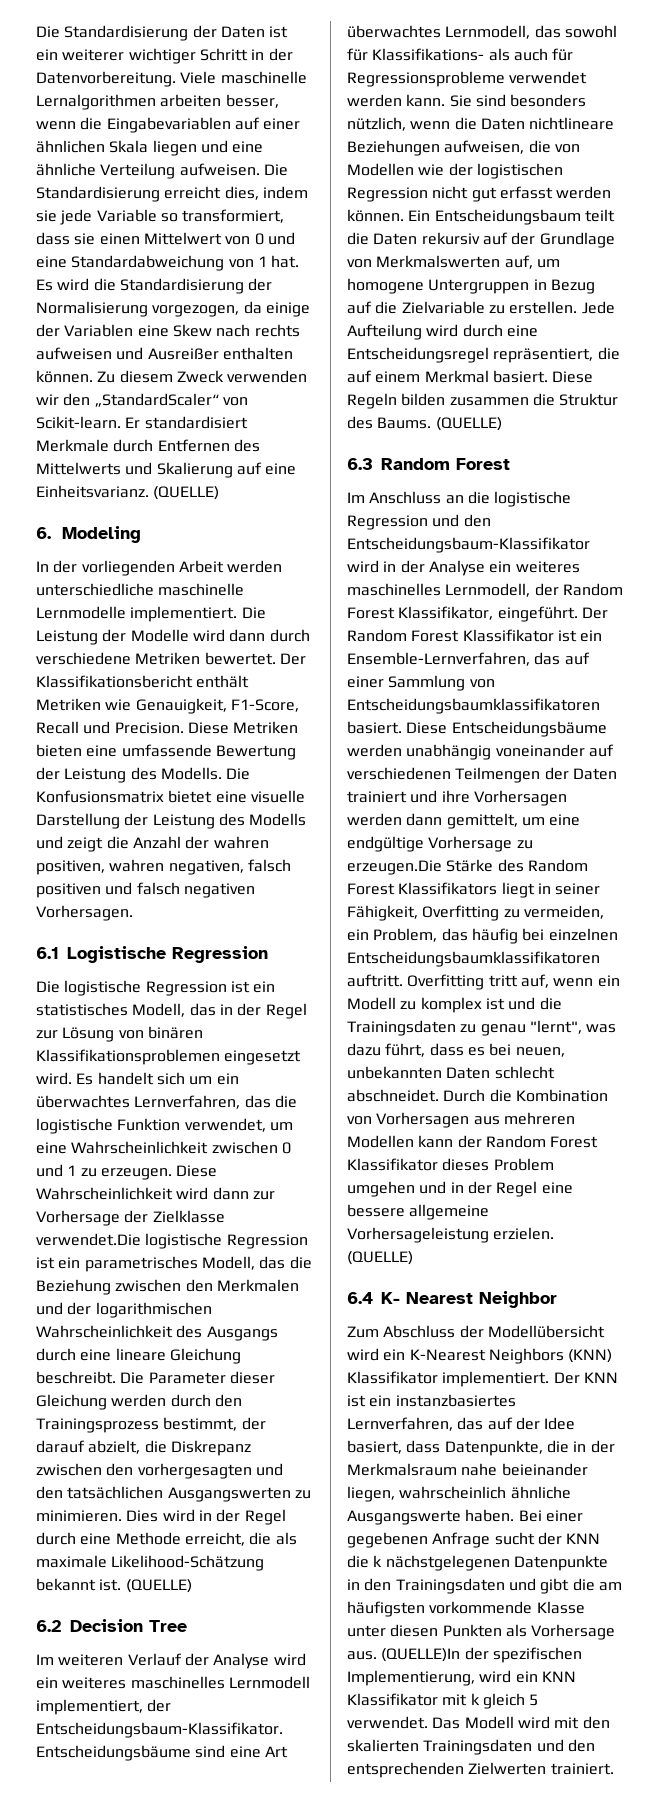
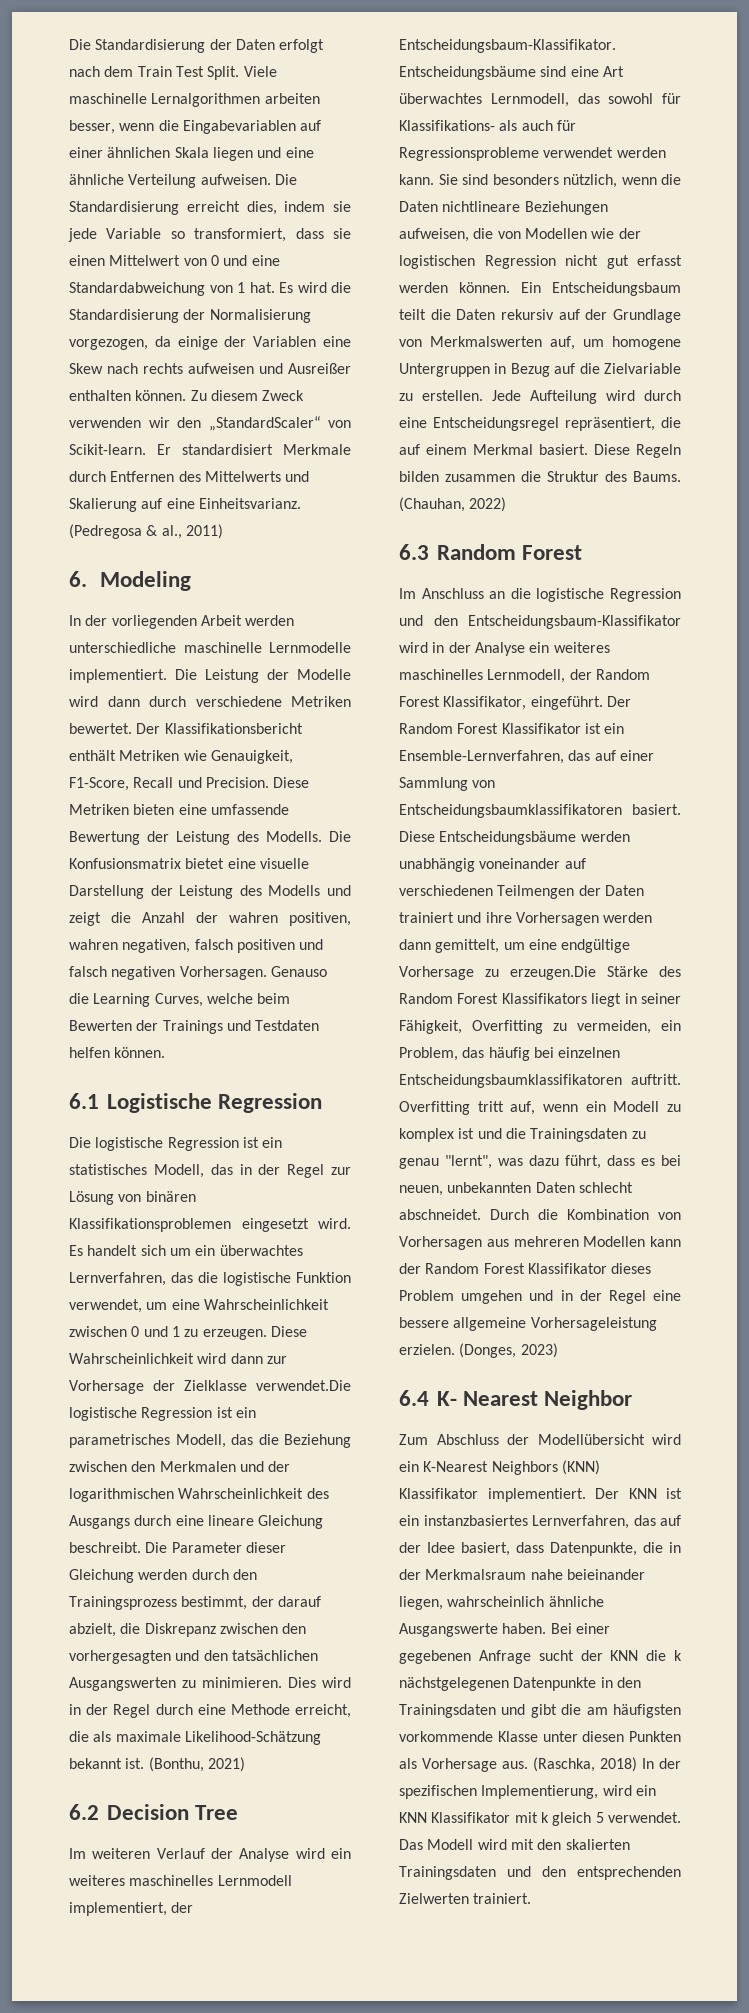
- Die Standardisierung der Daten ist ein weiterer wichtiger Schritt in der Datenvorbereitung.
+ Die Standardisierung der Daten erfolgt nach dem Train Test Split.
- Er standardisiert Merkmale durch Entfernen des Mittelwerts und Skalierung auf eine Einheitsvarianz. (QUELLE)
+ Er standardisiert Merkmale durch Entfernen des Mittelwerts und Skalierung auf eine Einheitsvarianz. (Pedregosa & al., 2011)
+ Genauso die Learning Curves, welche beim Bewerten der Trainings und Testdaten helfen können.
- Dies wird in der Regel durch eine Methode erreicht, die als maximale Likelihood-Schätzung bekannt ist. (QUELLE)
+ Dies wird in der Regel durch eine Methode erreicht, die als maximale Likelihood-Schätzung bekannt ist. (Bonthu, 2021)
- Diese Regeln bilden zusammen die Struktur des Baums. (QUELLE)
+ Diese Regeln bilden zusammen die Struktur des Baums. (Chauhan, 2022)
- Durch die Kombination von Vorhersagen aus mehreren Modellen kann der Random Forest Klassifikator dieses Problem umgehen und in der Regel eine bessere allgemeine Vorhersageleistung erzielen. (QUELLE)
+ Durch die Kombination von Vorhersagen aus mehreren Modellen kann der Random Forest Klassifikator dieses Problem umgehen und in der Regel eine bessere allgemeine Vorhersageleistung erzielen. (Donges, 2023)
- (QUELLE)In der spezifischen Implementierung, wird ein KNN Klassifikator mit k gleich 5 verwendet.
+ (Raschka, 2018) In der spezifischen Implementierung, wird ein KNN Klassifikator mit k gleich 5 verwendet.

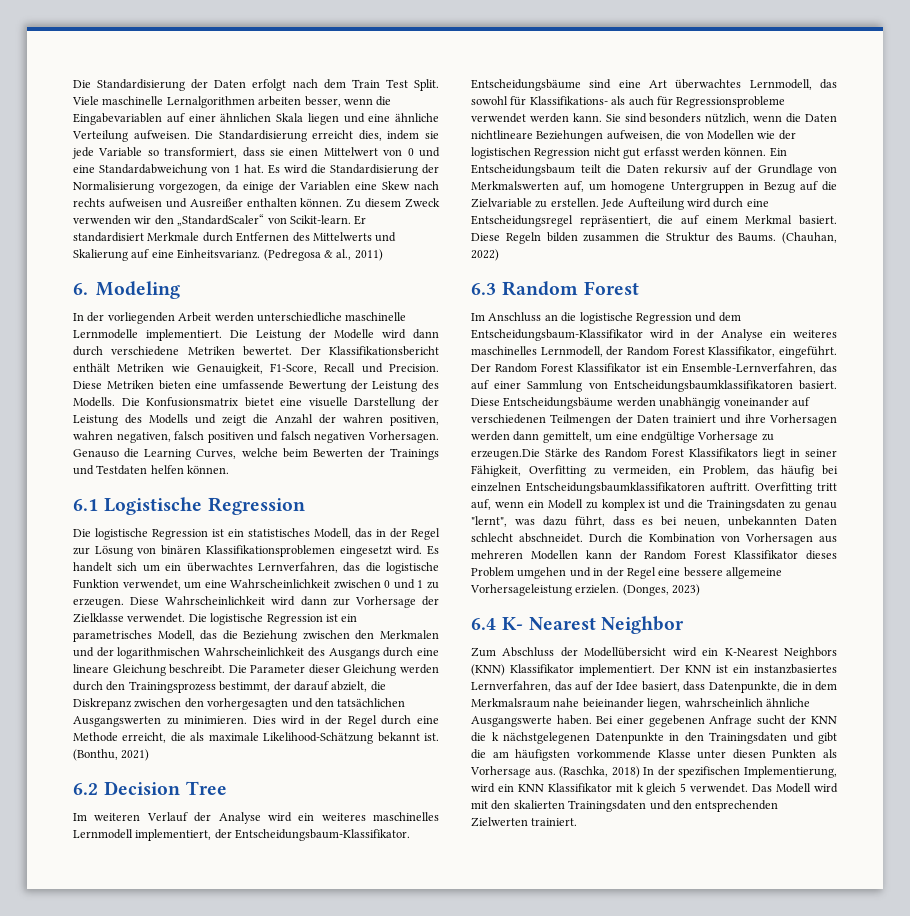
- Diese Wahrscheinlichkeit wird dann zur Vorhersage der Zielklasse verwendet.Die logistische Regression ist ein parametrisches Modell, das die Beziehung zwischen den Merkmalen und der logarithmischen Wahrscheinlichkeit des Ausgangs durch eine lineare Gleichung beschreibt.
+ Diese Wahrscheinlichkeit wird dann zur Vorhersage der Zielklasse verwendet. Die logistische Regression ist ein parametrisches Modell, das die Beziehung zwischen den Merkmalen und der logarithmischen Wahrscheinlichkeit des Ausgangs durch eine lineare Gleichung beschreibt.
- Im Anschluss an die logistische Regression und den Entscheidungsbaum-Klassifikator wird in der Analyse ein weiteres maschinelles Lernmodell, der Random Forest Klassifikator, eingeführt.
+ Im Anschluss an die logistische Regression und dem Entscheidungsbaum-Klassifikator wird in der Analyse ein weiteres maschinelles Lernmodell, der Random Forest Klassifikator, eingeführt.
- Der KNN ist ein instanzbasiertes Lernverfahren, das auf der Idee basiert, dass Datenpunkte, die in der Merkmalsraum nahe beieinander liegen, wahrscheinlich ähnliche Ausgangswerte haben.
+ Der KNN ist ein instanzbasiertes Lernverfahren, das auf der Idee basiert, dass Datenpunkte, die in dem Merkmalsraum nahe beieinander liegen, wahrscheinlich ähnliche Ausgangswerte haben.

